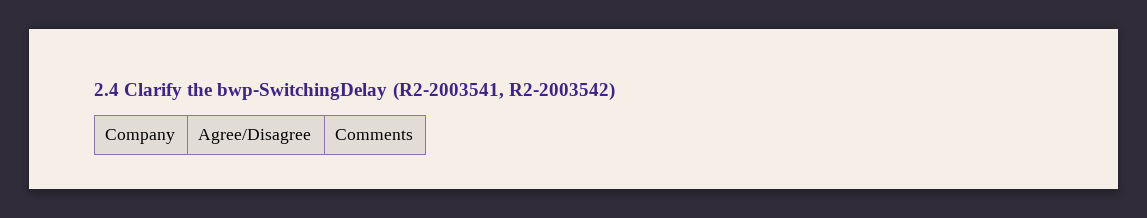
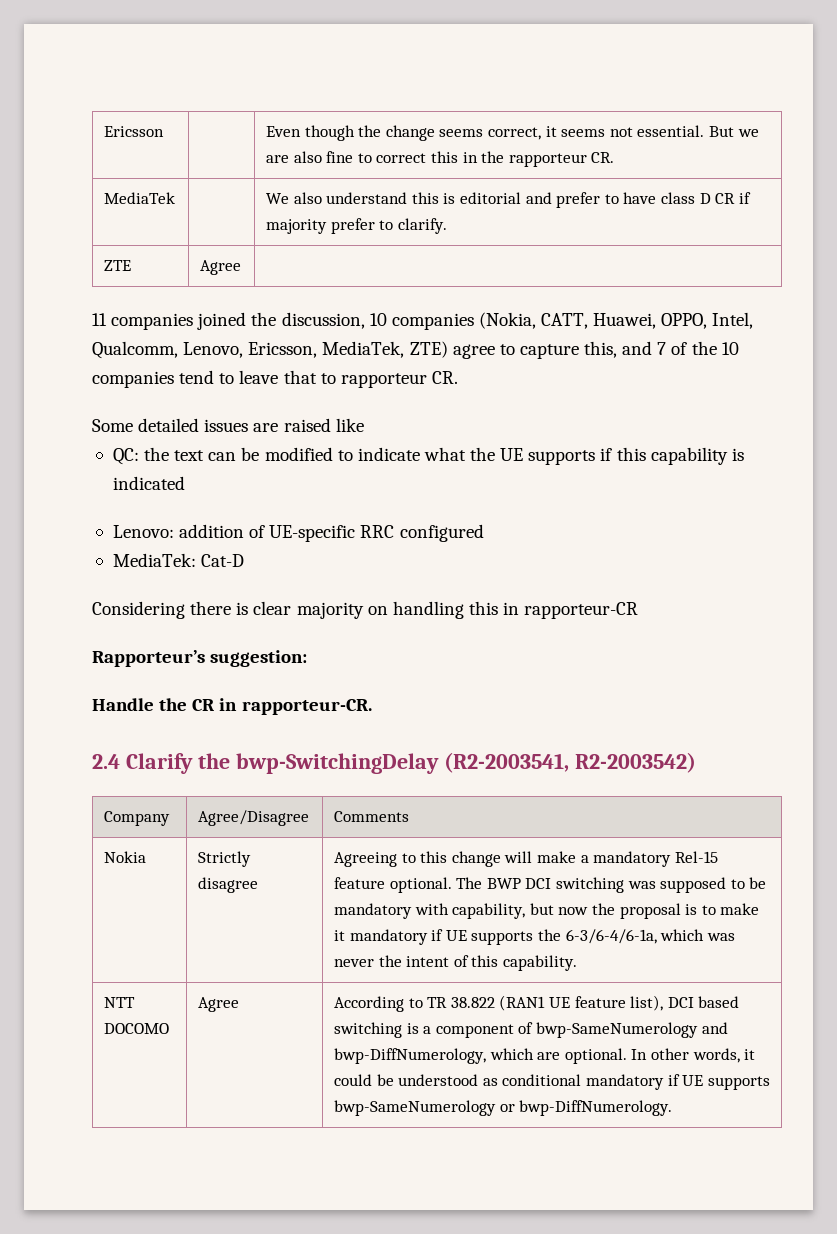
+ Ericsson | | Even though the change seems correct, it seems not essential. But we are also fine to correct this in the rapporteur CR.
+ MediaTek | | We also understand this is editorial and prefer to have class D CR if majority prefer to clarify.
+ ZTE | Agree |
+ 11 companies joined the discussion, 10 companies (Nokia, CATT, Huawei, OPPO, Intel, Qualcomm, Lenovo, Ericsson, MediaTek, ZTE) agree to capture this, and 7 of the 10 companies tend to leave that to rapporteur CR.
+ Some detailed issues are raised like
+ QC: the text can be modified to indicate what the UE supports if this capability is indicated
+ Lenovo: addition of UE-specific RRC configured
+ MediaTek: Cat-D
+ Considering there is clear majority on handling this in rapporteur-CR
+ Rapporteur’s suggestion:
+ Handle the CR in rapporteur-CR.
+ Nokia | Strictly disagree | Agreeing to this change will make a mandatory Rel-15 feature optional. The BWP DCI switching was supposed to be mandatory with capability, but now the proposal is to make it mandatory if UE supports the 6-3/6-4/6-1a, which was never the intent of this capability.
+ NTT DOCOMO | Agree | According to TR 38.822 (RAN1 UE feature list), DCI based switching is a component of bwp-SameNumerology and bwp-DiffNumerology, which are optional. In other words, it could be understood as conditional mandatory if UE supports bwp-SameNumerology or bwp-DiffNumerology.

